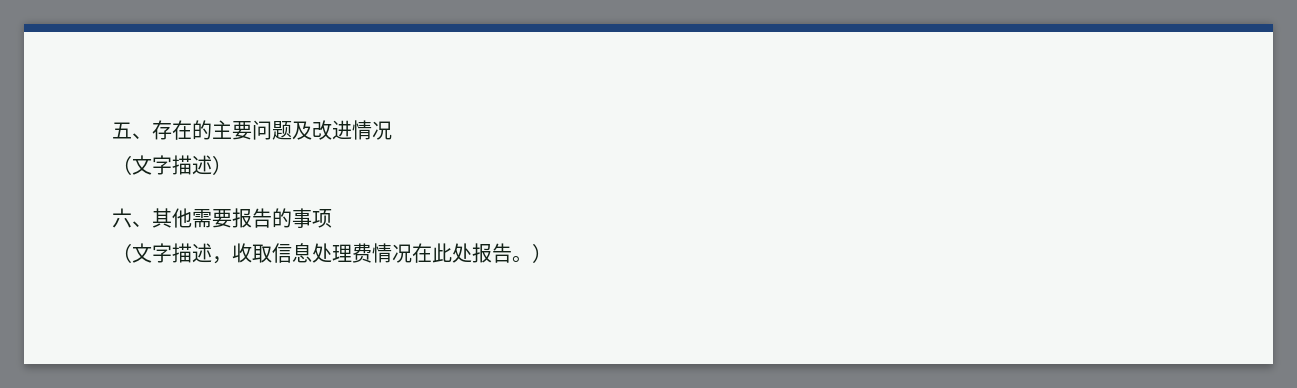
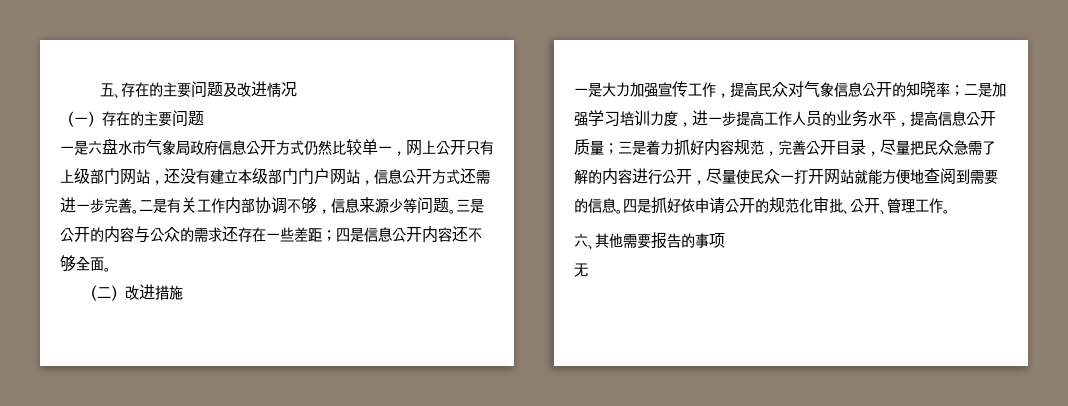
- （文字描述）
+ （一）存在的主要问题
+ 一是六盘水市气象局政府信息公开方式仍然比较单一，网上公开只有上级部门网站，还没有建立本级部门门户网站，信息公开方式还需进一步完善。二是有关工作内部协调不够，信息来源少等问题。三是公开的内容与公众的需求还存在一些差距；四是信息公开内容还不够全面。
+ （二）改进措施
+ 一是大力加强宣传工作，提高民众对气象信息公开的知晓率；二是加强学习培训力度，进一步提高工作人员的业务水平，提高信息公开质量；三是着力抓好内容规范，完善公开目录，尽量把民众急需了解的内容进行公开，尽量使民众一打开网站就能方便地查阅到需要的信息。四是抓好依申请公开的规范化审批、公开、管理工作。
- （文字描述，收取信息处理费情况在此处报告。）
+ 无

